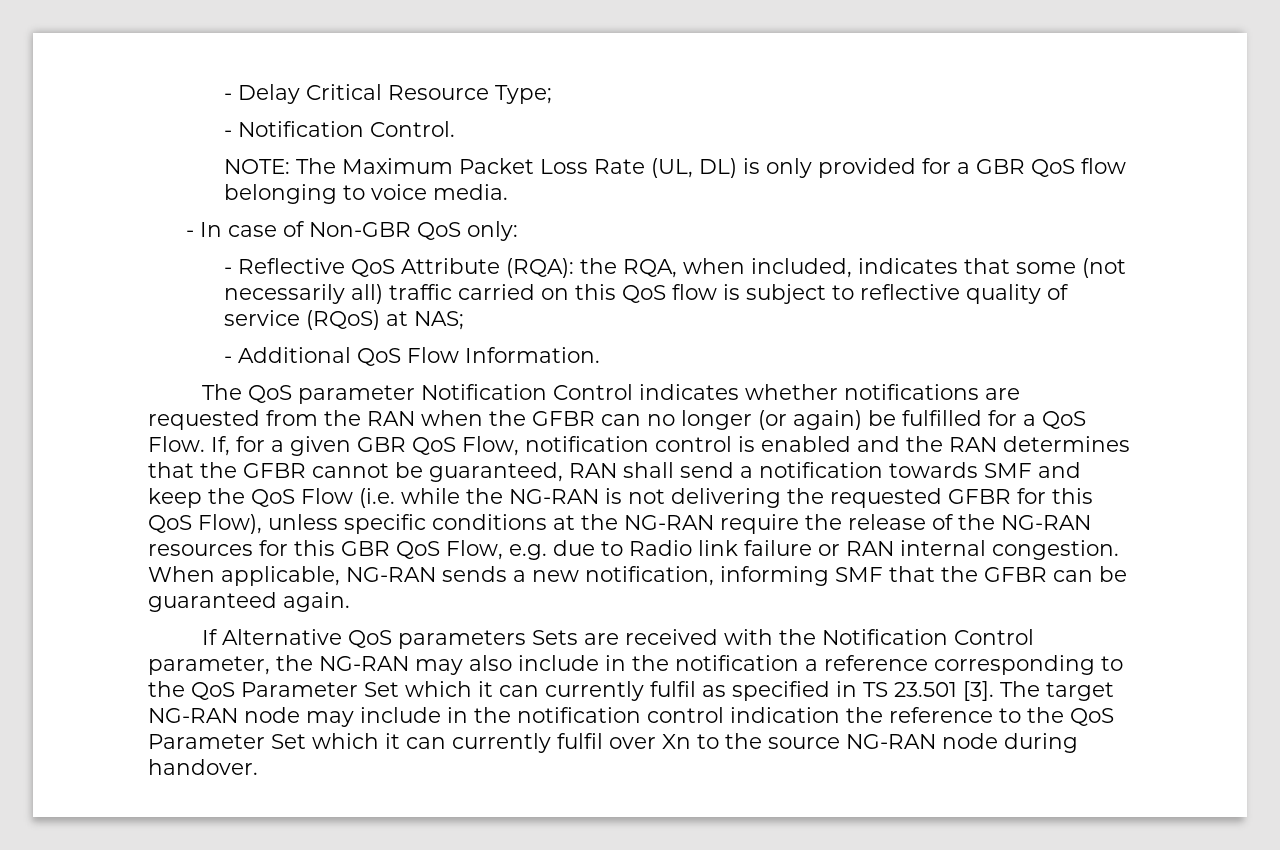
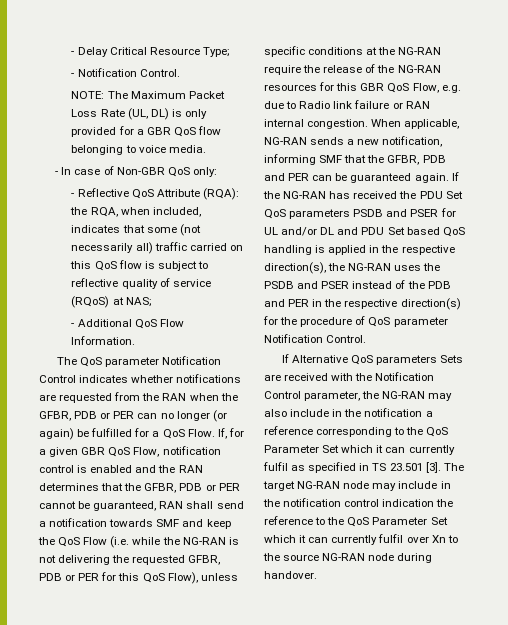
- The QoS parameter Notification Control indicates whether notifications are requested from the RAN when the GFBR can no longer (or again) be fulfilled for a QoS Flow.
+ The QoS parameter Notification Control indicates whether notifications are requested from the RAN when the GFBR, PDB or PER can no longer (or again) be fulfilled for a QoS Flow.
- If, for a given GBR QoS Flow, notification control is enabled and the RAN determines that the GFBR cannot be guaranteed, RAN shall send a notification towards SMF and keep the QoS Flow (i.e. while the NG-RAN is not delivering the requested GFBR for this QoS Flow), unless specific conditions at the NG-RAN require the release of the NG-RAN resources for this GBR QoS Flow, e.g. due to Radio link failure or RAN internal congestion.
+ If, for a given GBR QoS Flow, notification control is enabled and the RAN determines that the GFBR, PDB or PER cannot be guaranteed, RAN shall send a notification towards SMF and keep the QoS Flow (i.e. while the NG-RAN is not delivering the requested GFBR, PDB or PER for this QoS Flow), unless specific conditions at the NG-RAN require the release of the NG-RAN resources for this GBR QoS Flow, e.g. due to Radio link failure or RAN internal congestion.
- When applicable, NG-RAN sends a new notification, informing SMF that the GFBR can be guaranteed again.
+ When applicable, NG-RAN sends a new notification, informing SMF that the GFBR, PDB and PER can be guaranteed again. If the NG-RAN has received the PDU Set QoS parameters PSDB and PSER for UL and/or DL and PDU Set based QoS handling is applied in the respective direction(s), the NG-RAN uses the PSDB and PSER instead of the PDB and PER in the respective direction(s) for the procedure of QoS parameter Notification Control.

